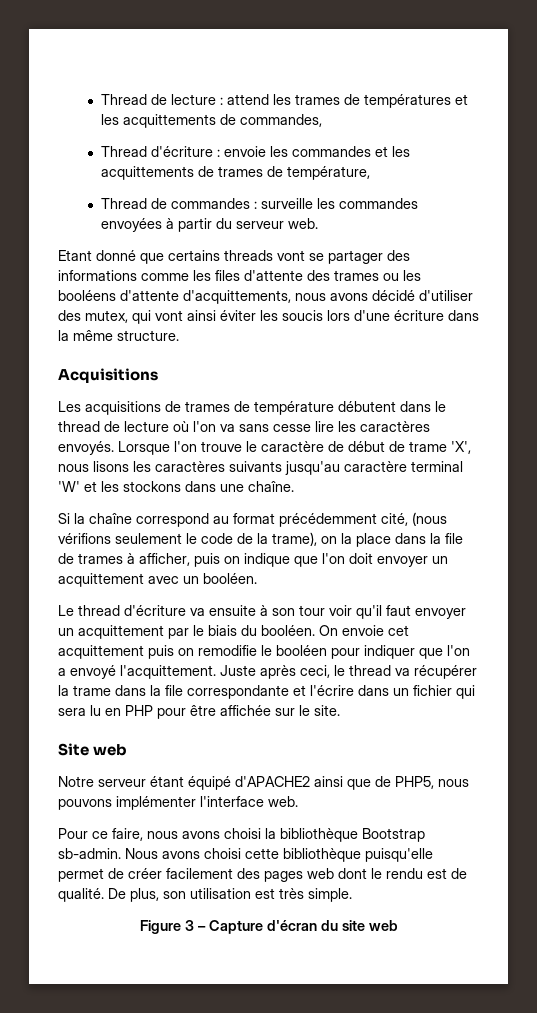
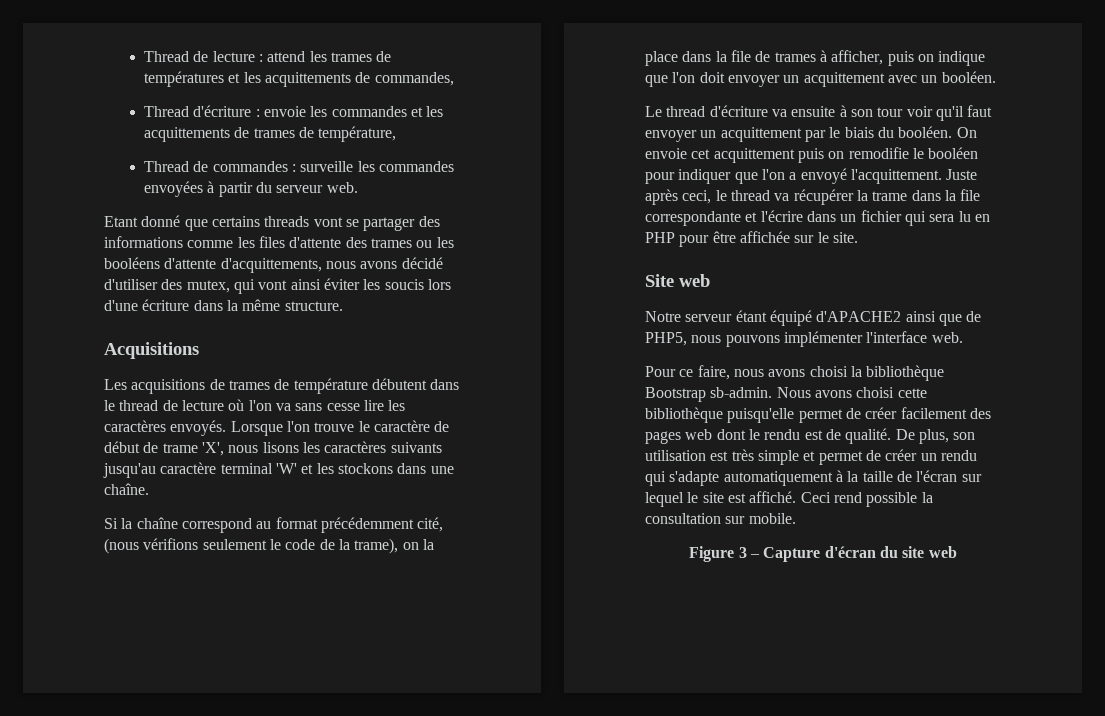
- De plus, son utilisation est très simple.
+ De plus, son utilisation est très simple et permet de créer un rendu qui s'adapte automatiquement à la taille de l'écran sur lequel le site est affiché. Ceci rend possible la consultation sur mobile.

